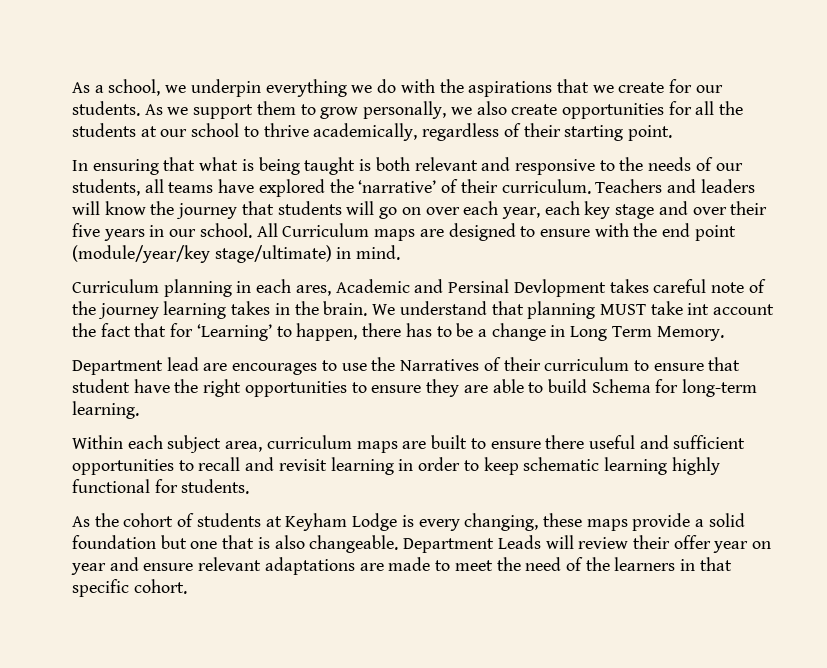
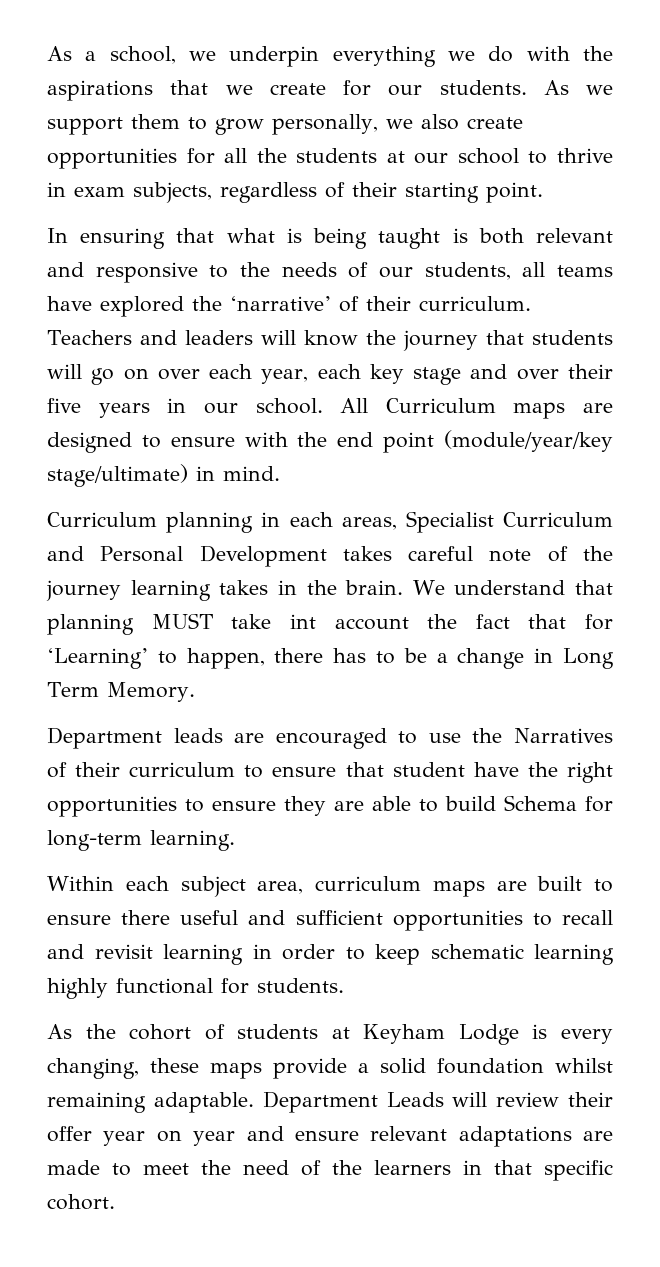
- As we support them to grow personally, we also create opportunities for all the students at our school to thrive academically, regardless of their starting point.
+ As we support them to grow personally, we also create opportunities for all the students at our school to thrive in exam subjects, regardless of their starting point.
- Curriculum planning in each ares, Academic and Persinal Devlopment takes careful note of the journey learning takes in the brain.
+ Curriculum planning in each areas, Specialist Curriculum and Personal Development takes careful note of the journey learning takes in the brain.
- Department lead are encourages to use the Narratives of their curriculum to ensure that student have the right opportunities to ensure they are able to build Schema for long-term learning.
+ Department leads are encouraged to use the Narratives of their curriculum to ensure that student have the right opportunities to ensure they are able to build Schema for long-term learning.
- As the cohort of students at Keyham Lodge is every changing, these maps provide a solid foundation but one that is also changeable.
+ As the cohort of students at Keyham Lodge is every changing, these maps provide a solid foundation whilst remaining adaptable.

